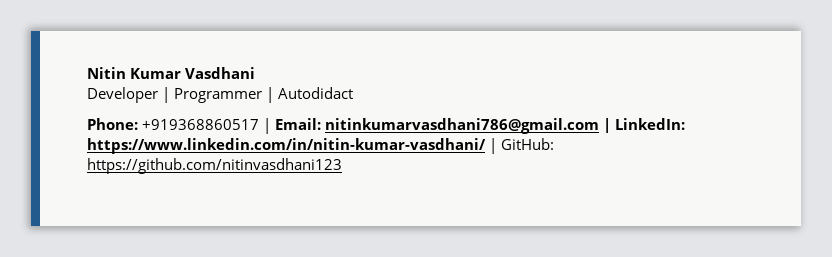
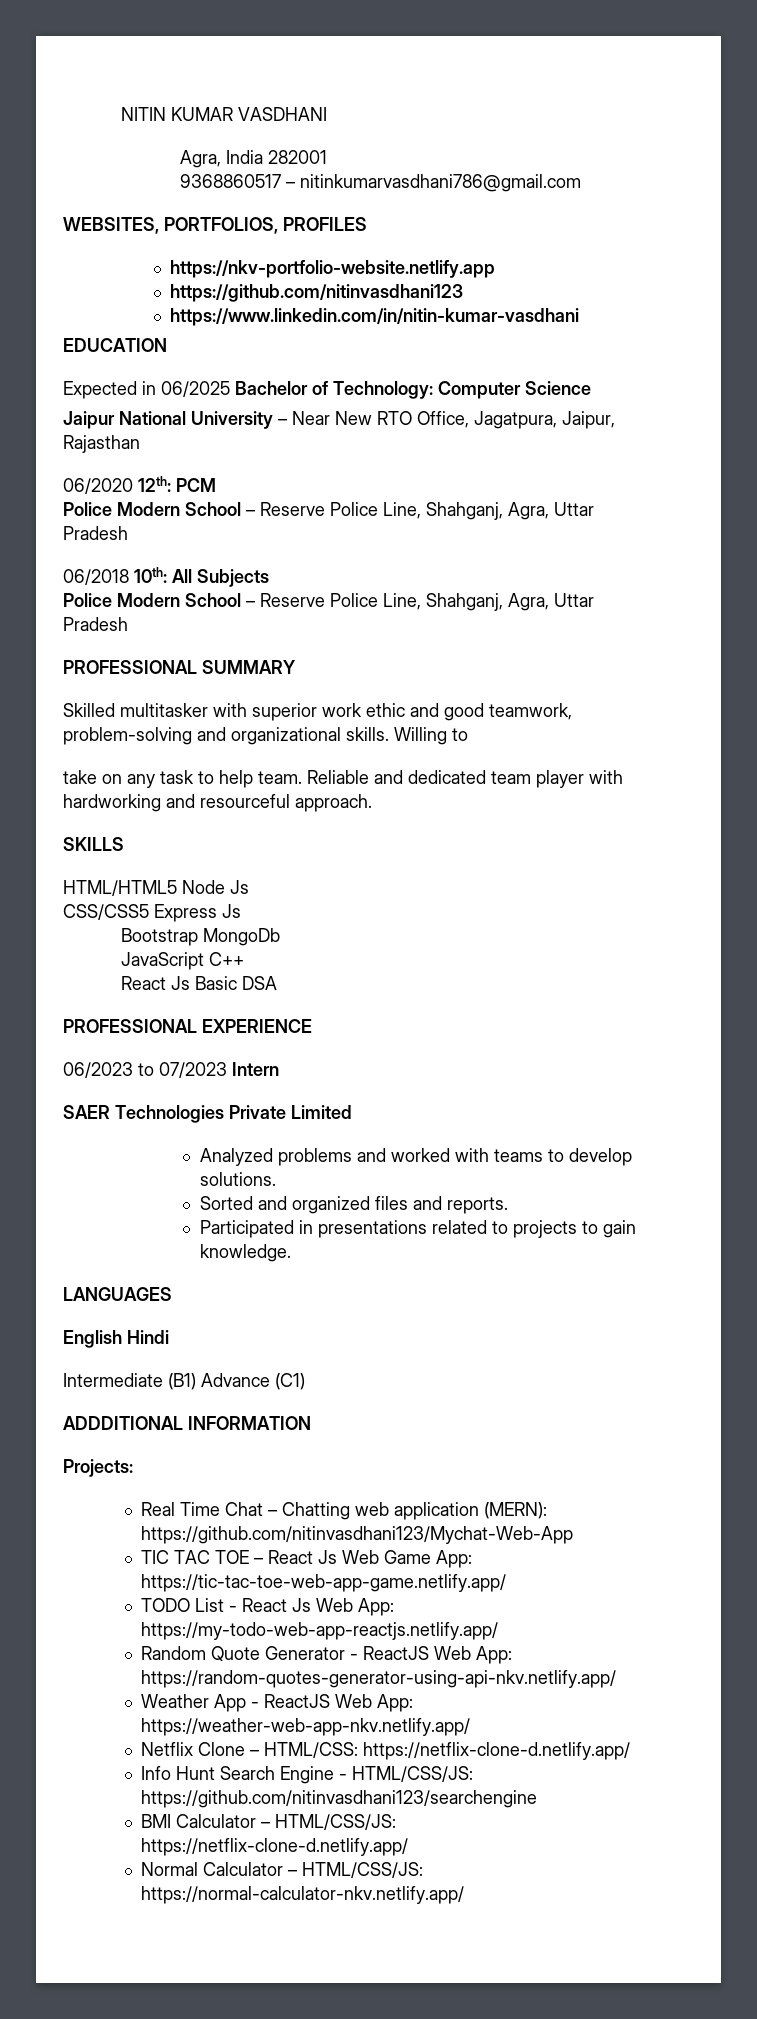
- Nitin Kumar Vasdhani
- Developer | Programmer | Autodidact
- Phone: +919368860517 | Email: nitinkumarvasdhani786@gmail.com | LinkedIn: https://www.linkedin.com/in/nitin-kumar-vasdhani/ | GitHub: https://github.com/nitinvasdhani123
+ NITIN KUMAR VASDHANI
+ Agra, India 282001
+ 9368860517 – nitinkumarvasdhani786@gmail.com
+ WEBSITES, PORTFOLIOS, PROFILES
+ https://nkv-portfolio-website.netlify.app
+ https://github.com/nitinvasdhani123
+ https://www.linkedin.com/in/nitin-kumar-vasdhani
+ EDUCATION
+ Expected in 06/2025 Bachelor of Technology: Computer Science
+ Jaipur National University – Near New RTO Office, Jagatpura, Jaipur, Rajasthan
+ 06/2020 12th: PCM
+ Police Modern School – Reserve Police Line, Shahganj, Agra, Uttar Pradesh
+ 06/2018 10th: All Subjects
+ Police Modern School – Reserve Police Line, Shahganj, Agra, Uttar Pradesh
+ PROFESSIONAL SUMMARY
+ Skilled multitasker with superior work ethic and good teamwork, problem-solving and organizational skills. Willing to
+ take on any task to help team. Reliable and dedicated team player with hardworking and resourceful approach.
+ SKILLS
+ HTML/HTML5 Node Js
+ CSS/CSS5 Express Js
+ Bootstrap MongoDb
+ JavaScript C++
+ React Js Basic DSA
+ PROFESSIONAL EXPERIENCE
+ 06/2023 to 07/2023 Intern
+ SAER Technologies Private Limited
+ Analyzed problems and worked with teams to develop solutions.
+ Sorted and organized files and reports.
+ Participated in presentations related to projects to gain knowledge.
+ LANGUAGES
+ English Hindi
+ Intermediate (B1) Advance (C1)
+ ADDDITIONAL INFORMATION
+ Projects:
+ Real Time Chat – Chatting web application (MERN): https://github.com/nitinvasdhani123/Mychat-Web-App
+ TIC TAC TOE – React Js Web Game App: https://tic-tac-toe-web-app-game.netlify.app/
+ TODO List - React Js Web App: https://my-todo-web-app-reactjs.netlify.app/
+ Random Quote Generator - ReactJS Web App: https://random-quotes-generator-using-api-nkv.netlify.app/
+ Weather App - ReactJS Web App: https://weather-web-app-nkv.netlify.app/
+ Netflix Clone – HTML/CSS: https://netflix-clone-d.netlify.app/
+ Info Hunt Search Engine - HTML/CSS/JS: https://github.com/nitinvasdhani123/searchengine
+ BMI Calculator – HTML/CSS/JS: https://netflix-clone-d.netlify.app/
+ Normal Calculator – HTML/CSS/JS: https://normal-calculator-nkv.netlify.app/

